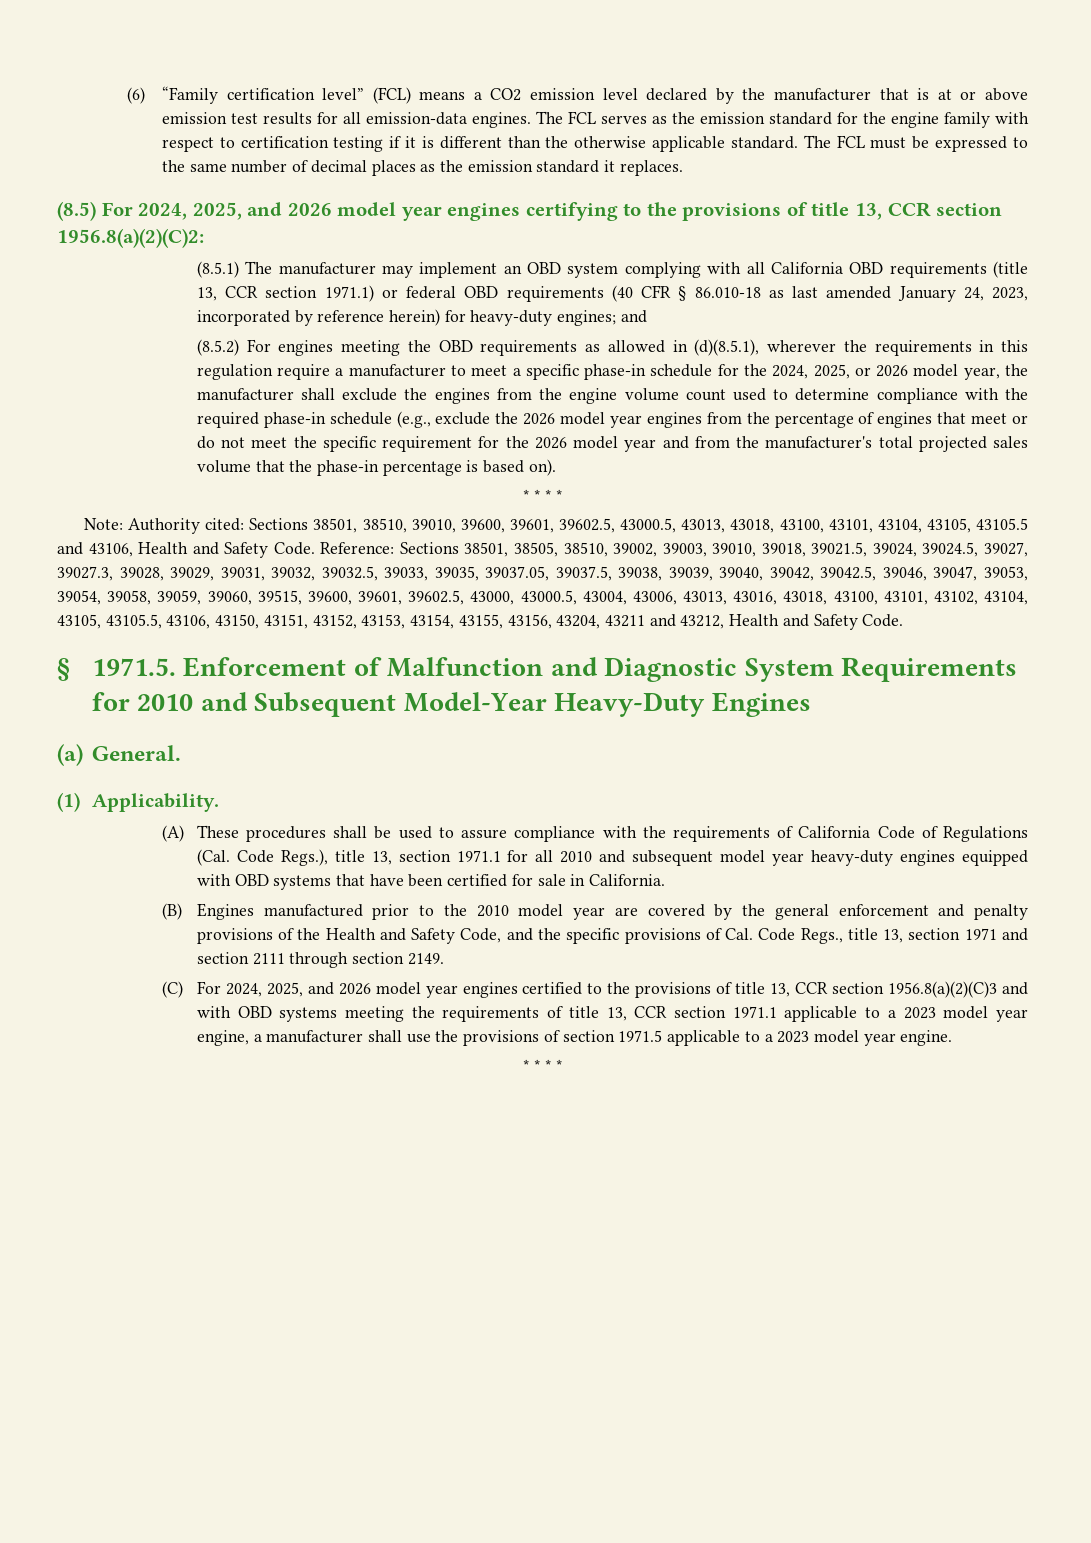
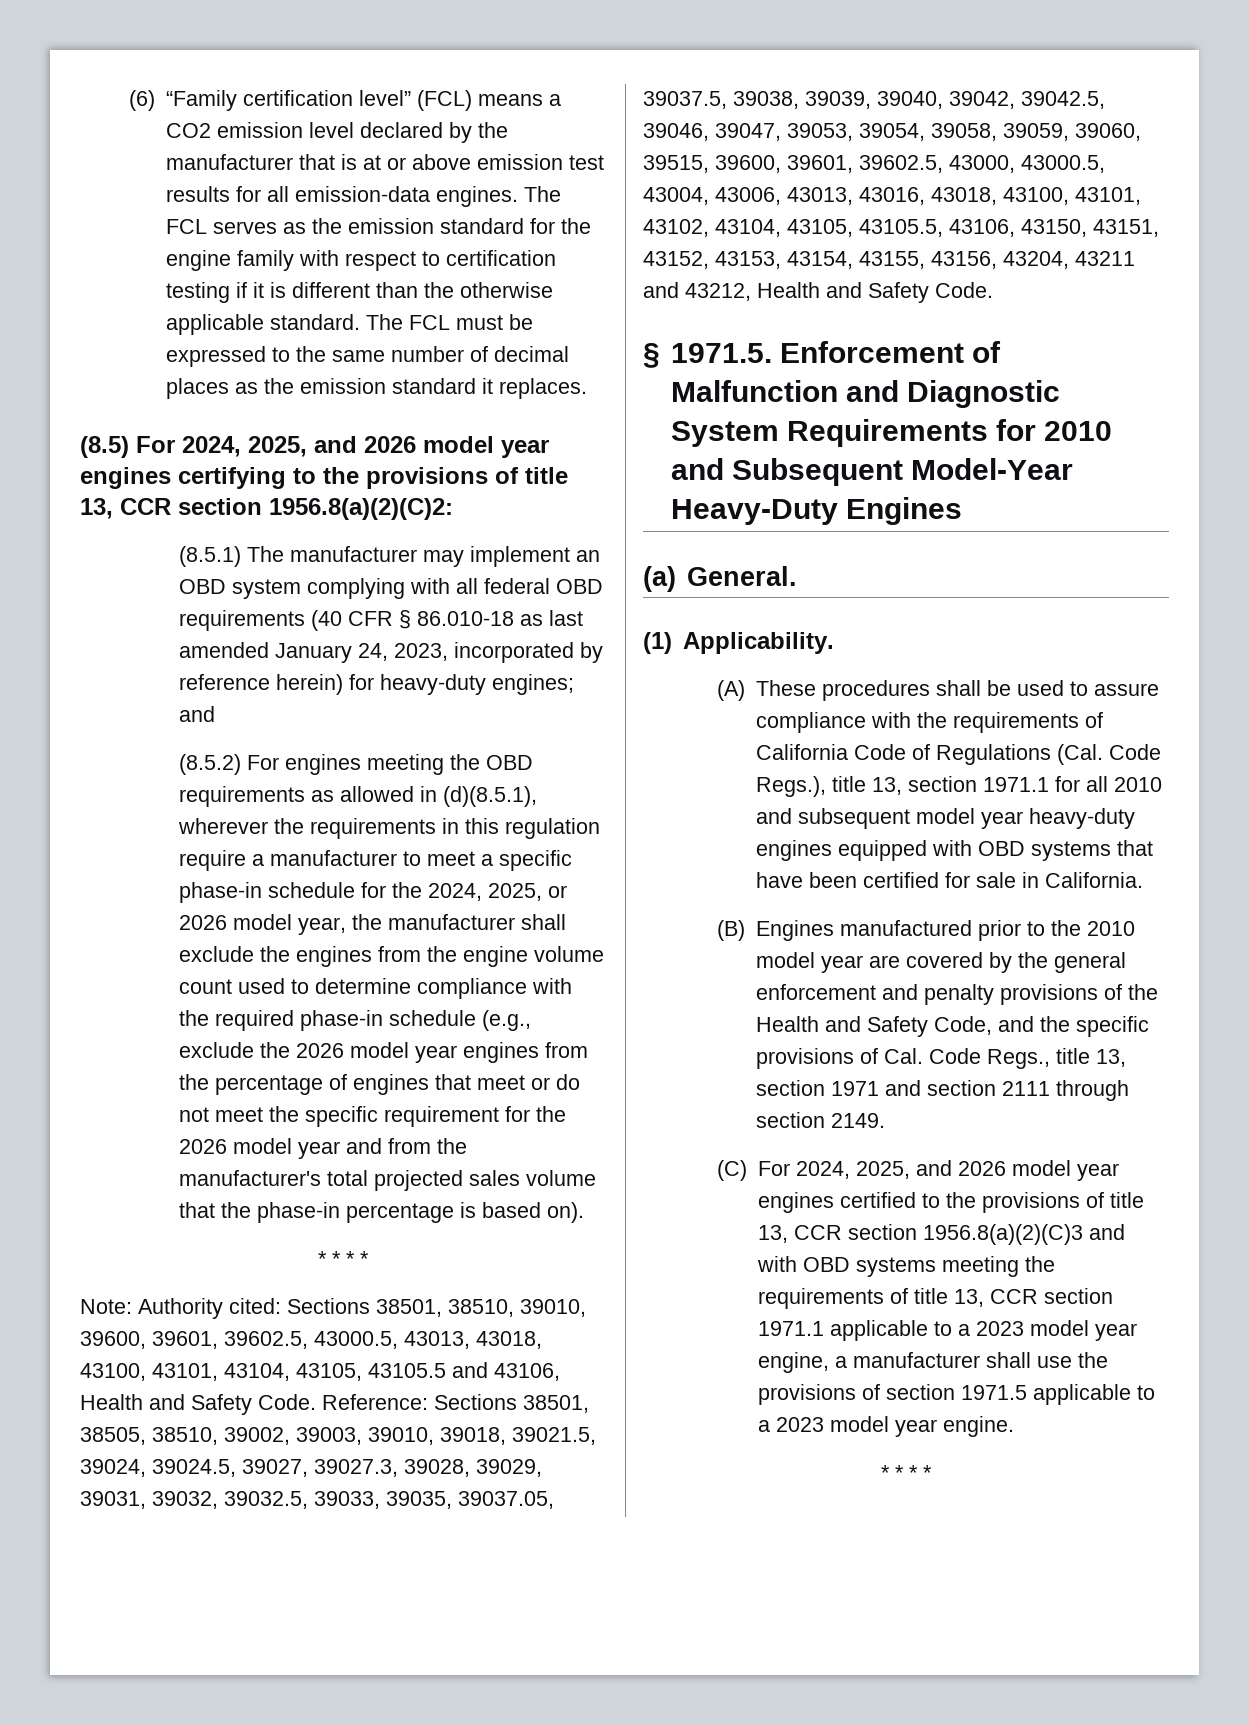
- (8.5.1) The manufacturer may implement an OBD system complying with all California OBD requirements (title 13, CCR section 1971.1) or federal OBD requirements (40 CFR § 86.010-18 as last amended January 24, 2023, incorporated by reference herein) for heavy-duty engines; and
+ (8.5.1) The manufacturer may implement an OBD system complying with all federal OBD requirements (40 CFR § 86.010-18 as last amended January 24, 2023, incorporated by reference herein) for heavy-duty engines; and

